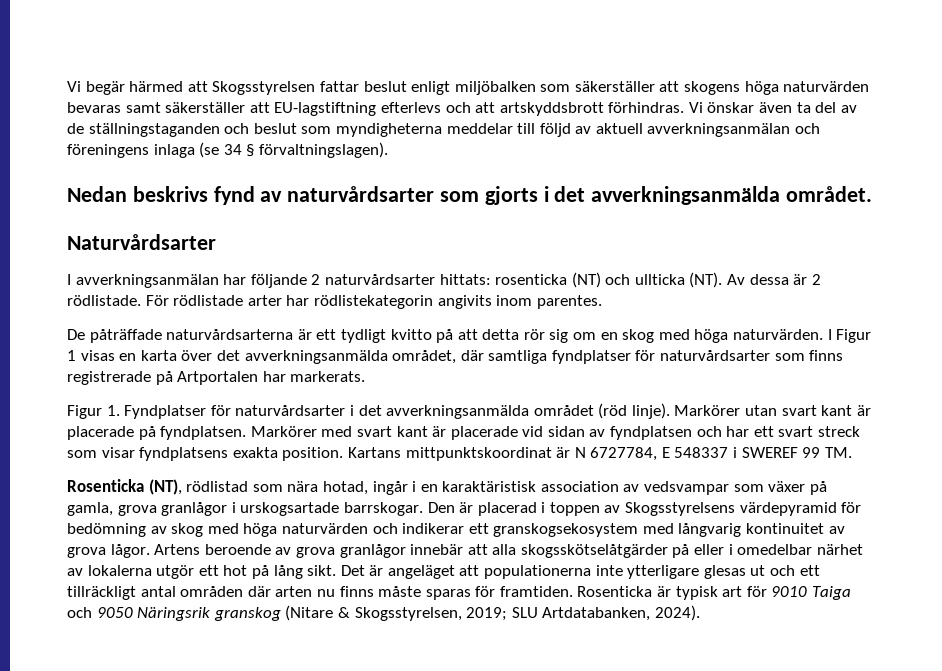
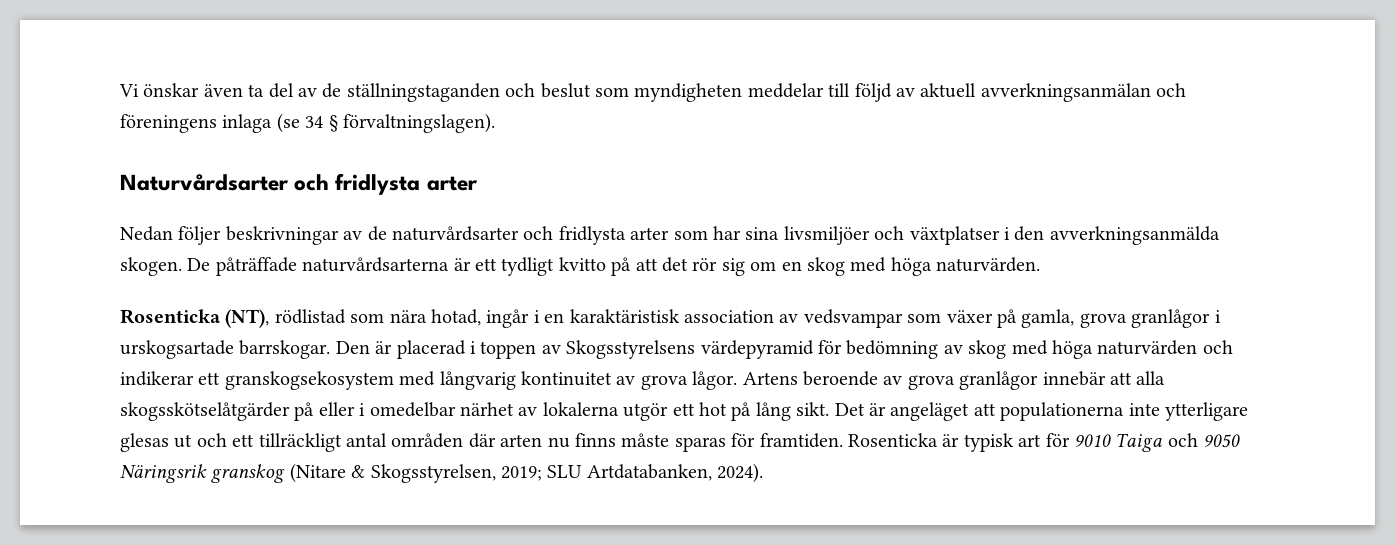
- Vi begär härmed att Skogsstyrelsen fattar beslut enligt miljöbalken som säkerställer att skogens höga naturvärden bevaras samt säkerställer att EU-lagstiftning efterlevs och att artskyddsbrott förhindras. Vi önskar även ta del av de ställningstaganden och beslut som myndigheterna meddelar till följd av aktuell avverkningsanmälan och föreningens inlaga (se 34 § förvaltningslagen).
+ Vi önskar även ta del av de ställningstaganden och beslut som myndigheten meddelar till följd av aktuell avverkningsanmälan och föreningens inlaga (se 34 § förvaltningslagen).
- Nedan beskrivs fynd av naturvårdsarter som gjorts i det avverkningsanmälda området.
- Naturvårdsarter
- I avverkningsanmälan har följande 2 naturvårdsarter hittats: rosenticka (NT) och ullticka (NT). Av dessa är 2 rödlistade. För rödlistade arter har rödlistekategorin angivits inom parentes.
- De påträffade naturvårdsarterna är ett tydligt kvitto på att detta rör sig om en skog med höga naturvärden. I Figur 1 visas en karta över det avverkningsanmälda området, där samtliga fyndplatser för naturvårdsarter som finns registrerade på Artportalen har markerats.
- Figur 1. Fyndplatser för naturvårdsarter i det avverkningsanmälda området (röd linje). Markörer utan svart kant är placerade på fyndplatsen. Markörer med svart kant är placerade vid sidan av fyndplatsen och har ett svart streck som visar fyndplatsens exakta position. Kartans mittpunktskoordinat är N 6727784, E 548337 i SWEREF 99 TM.
+ Naturvårdsarter och fridlysta arter
+ Nedan följer beskrivningar av de naturvårdsarter och fridlysta arter som har sina livsmiljöer och växtplatser i den avverkningsanmälda skogen. De påträffade naturvårdsarterna är ett tydligt kvitto på att det rör sig om en skog med höga naturvärden.

